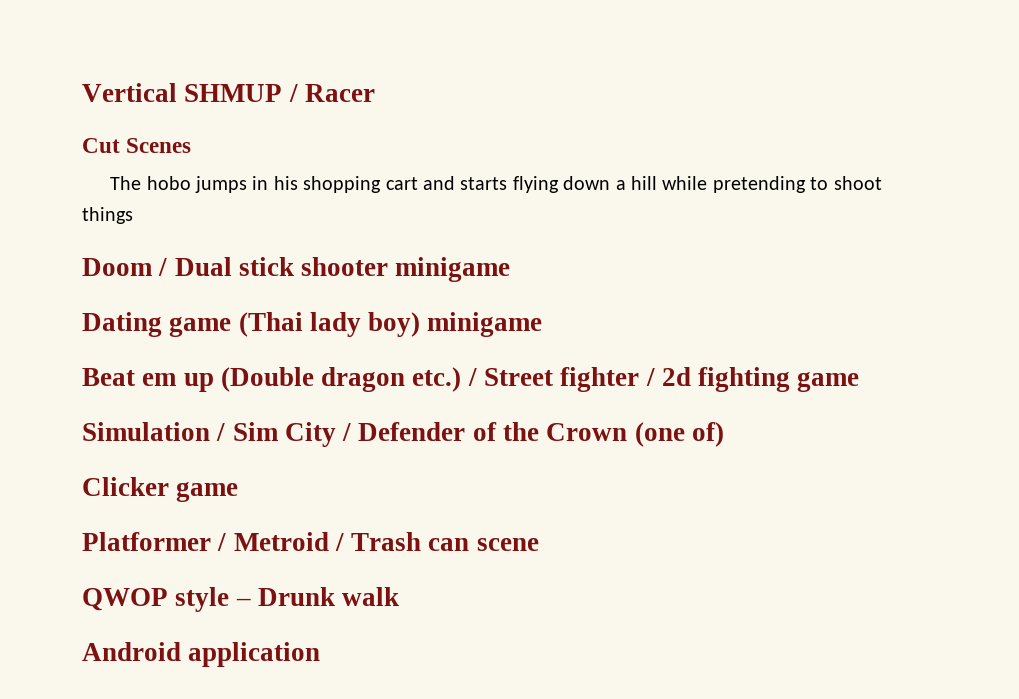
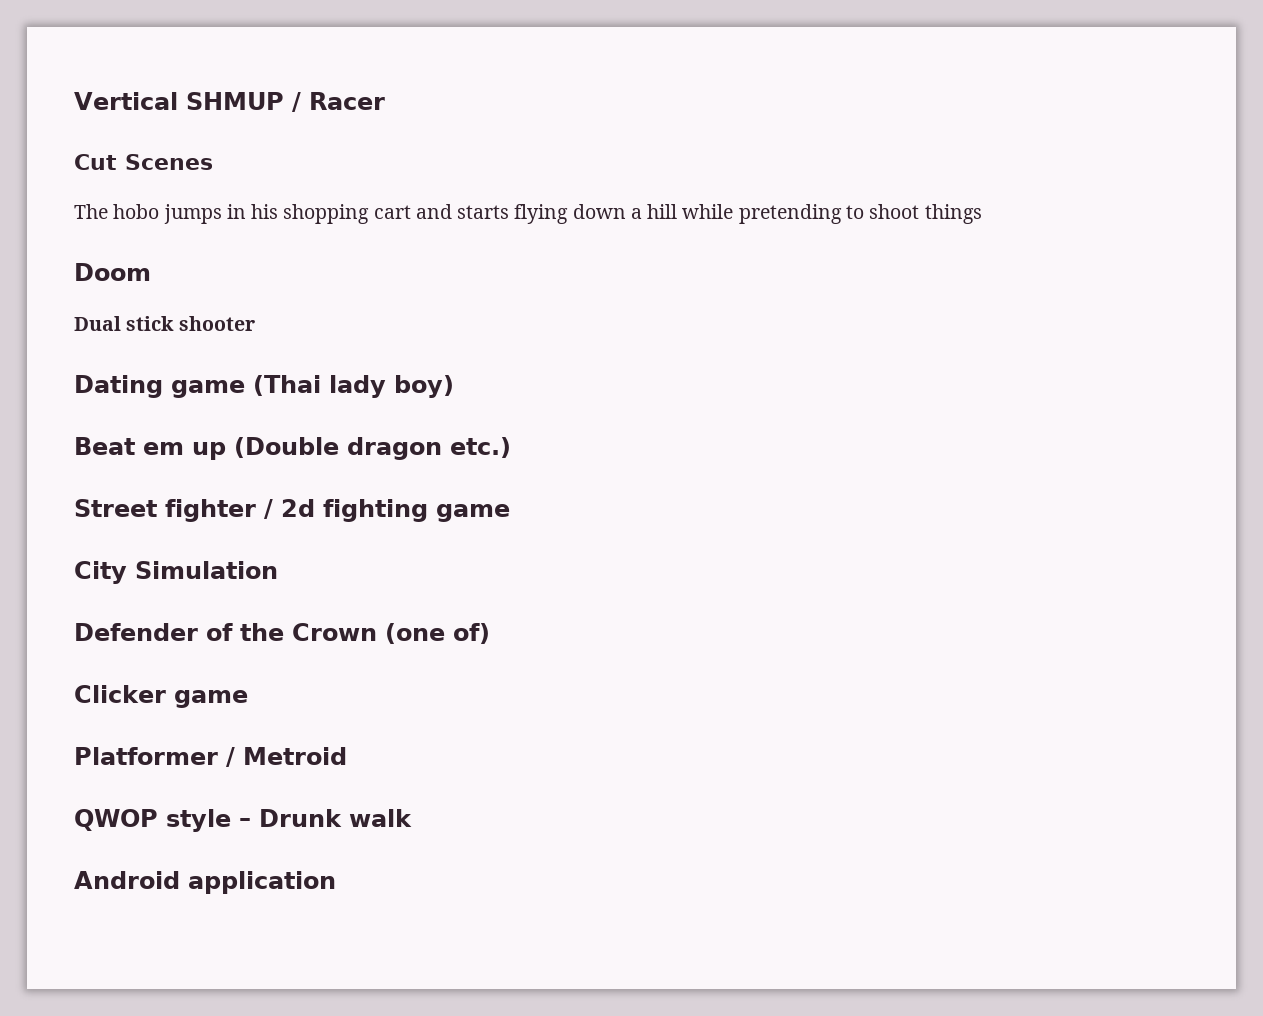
- Doom / Dual stick shooter minigame
+ Doom
+ Dual stick shooter
- Dating game (Thai lady boy) minigame
+ Dating game (Thai lady boy)
- Beat em up (Double dragon etc.) / Street fighter / 2d fighting game
+ Beat em up (Double dragon etc.)
+ Street fighter / 2d fighting game
- Simulation / Sim City / Defender of the Crown (one of)
+ City Simulation
+ Defender of the Crown (one of)
- Platformer / Metroid / Trash can scene
+ Platformer / Metroid

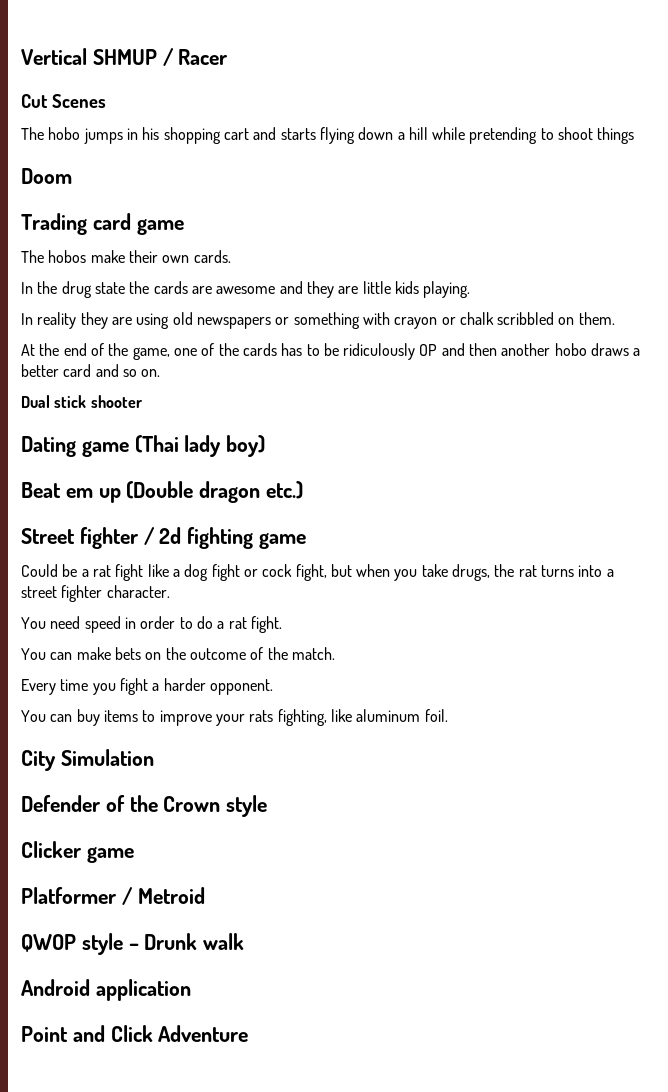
+ Trading card game
+ The hobos make their own cards.
+ In the drug state the cards are awesome and they are little kids playing.
+ In reality they are using old newspapers or something with crayon or chalk scribbled on them.
+ At the end of the game, one of the cards has to be ridiculously OP and then another hobo draws a better card and so on.
+ Could be a rat fight like a dog fight or cock fight, but when you take drugs, the rat turns into a street fighter character.
+ You need speed in order to do a rat fight.
+ You can make bets on the outcome of the match.
+ Every time you fight a harder opponent.
+ You can buy items to improve your rats fighting, like aluminum foil.
- Defender of the Crown (one of)
+ Defender of the Crown style
+ Point and Click Adventure

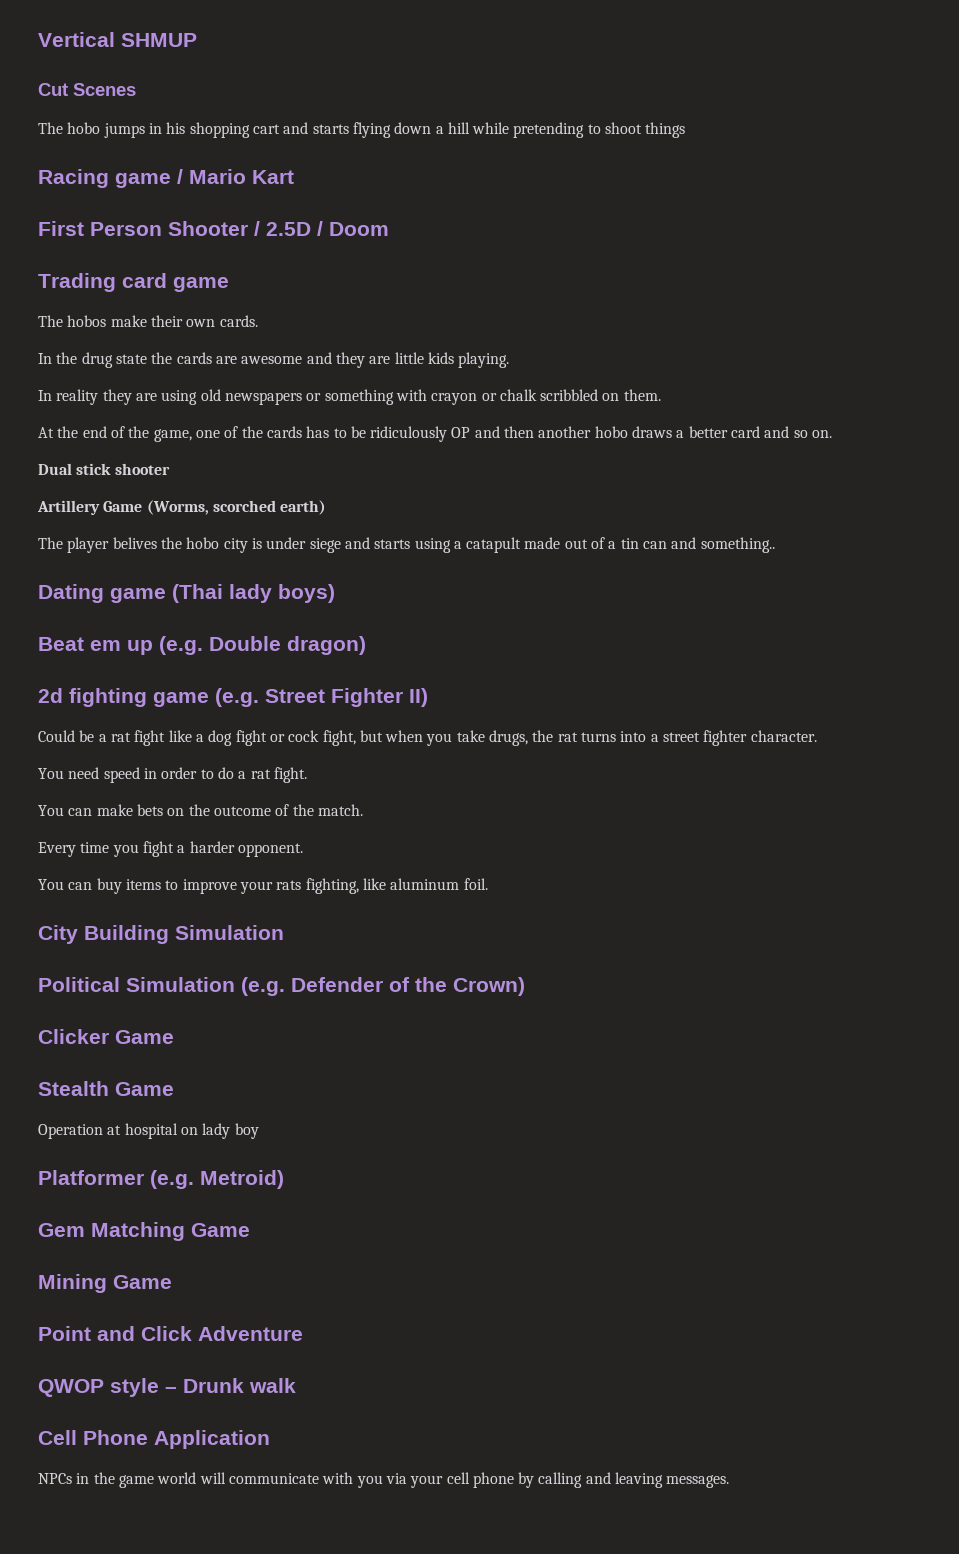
- Vertical SHMUP / Racer
+ Vertical SHMUP
- Doom
+ Racing game / Mario Kart
+ First Person Shooter / 2.5D / Doom
+ Artillery Game (Worms, scorched earth)
+ The player belives the hobo city is under siege and starts using a catapult made out of a tin can and something..
- Dating game (Thai lady boy)
+ Dating game (Thai lady boys)
- Beat em up (Double dragon etc.)
- Street fighter / 2d fighting game
+ Beat em up (e.g. Double dragon)
+ 2d fighting game (e.g. Street Fighter II)
- City Simulation
+ City Building Simulation
- Defender of the Crown style
+ Political Simulation (e.g. Defender of the Crown)
- Clicker game
- Platformer / Metroid
+ Clicker Game
+ Stealth Game
+ Operation at hospital on lady boy
+ Platformer (e.g. Metroid)
+ Gem Matching Game
+ Mining Game
+ Point and Click Adventure
- Android application
- Point and Click Adventure
+ Cell Phone Application
+ NPCs in the game world will communicate with you via your cell phone by calling and leaving messages.

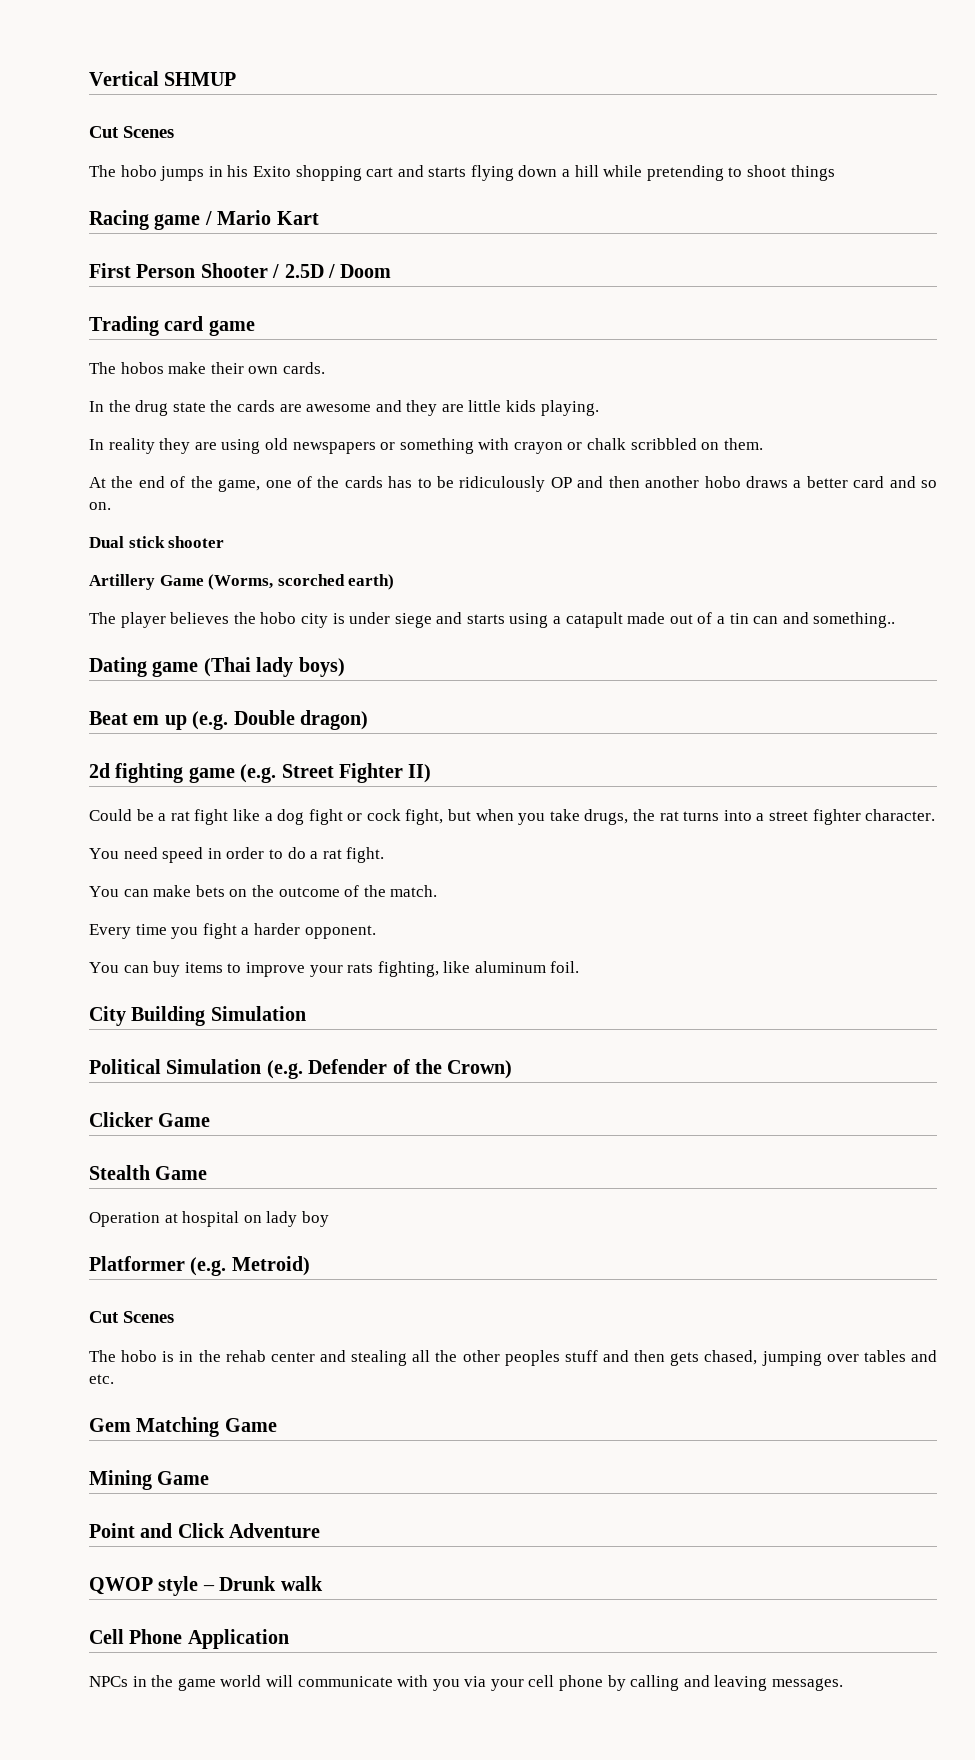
- The hobo jumps in his shopping cart and starts flying down a hill while pretending to shoot things
+ The hobo jumps in his Exito shopping cart and starts flying down a hill while pretending to shoot things
- The player belives the hobo city is under siege and starts using a catapult made out of a tin can and something..
+ The player believes the hobo city is under siege and starts using a catapult made out of a tin can and something..
  Platformer (e.g. Metroid)
+ Cut Scenes
+ The hobo is in the rehab center and stealing all the other peoples stuff and then gets chased, jumping over tables and etc.

